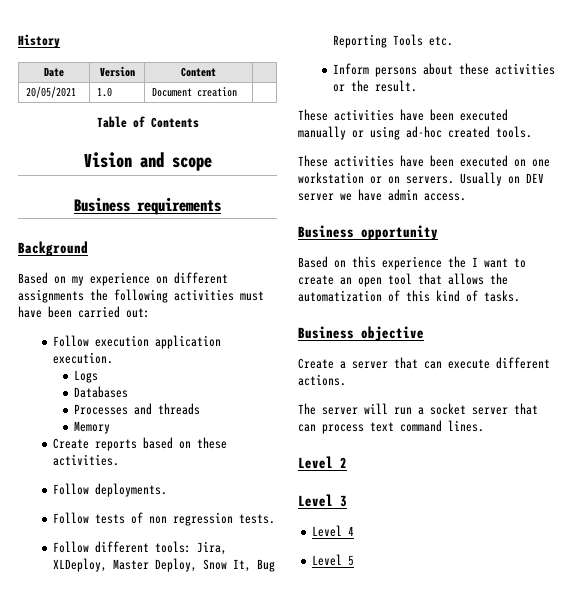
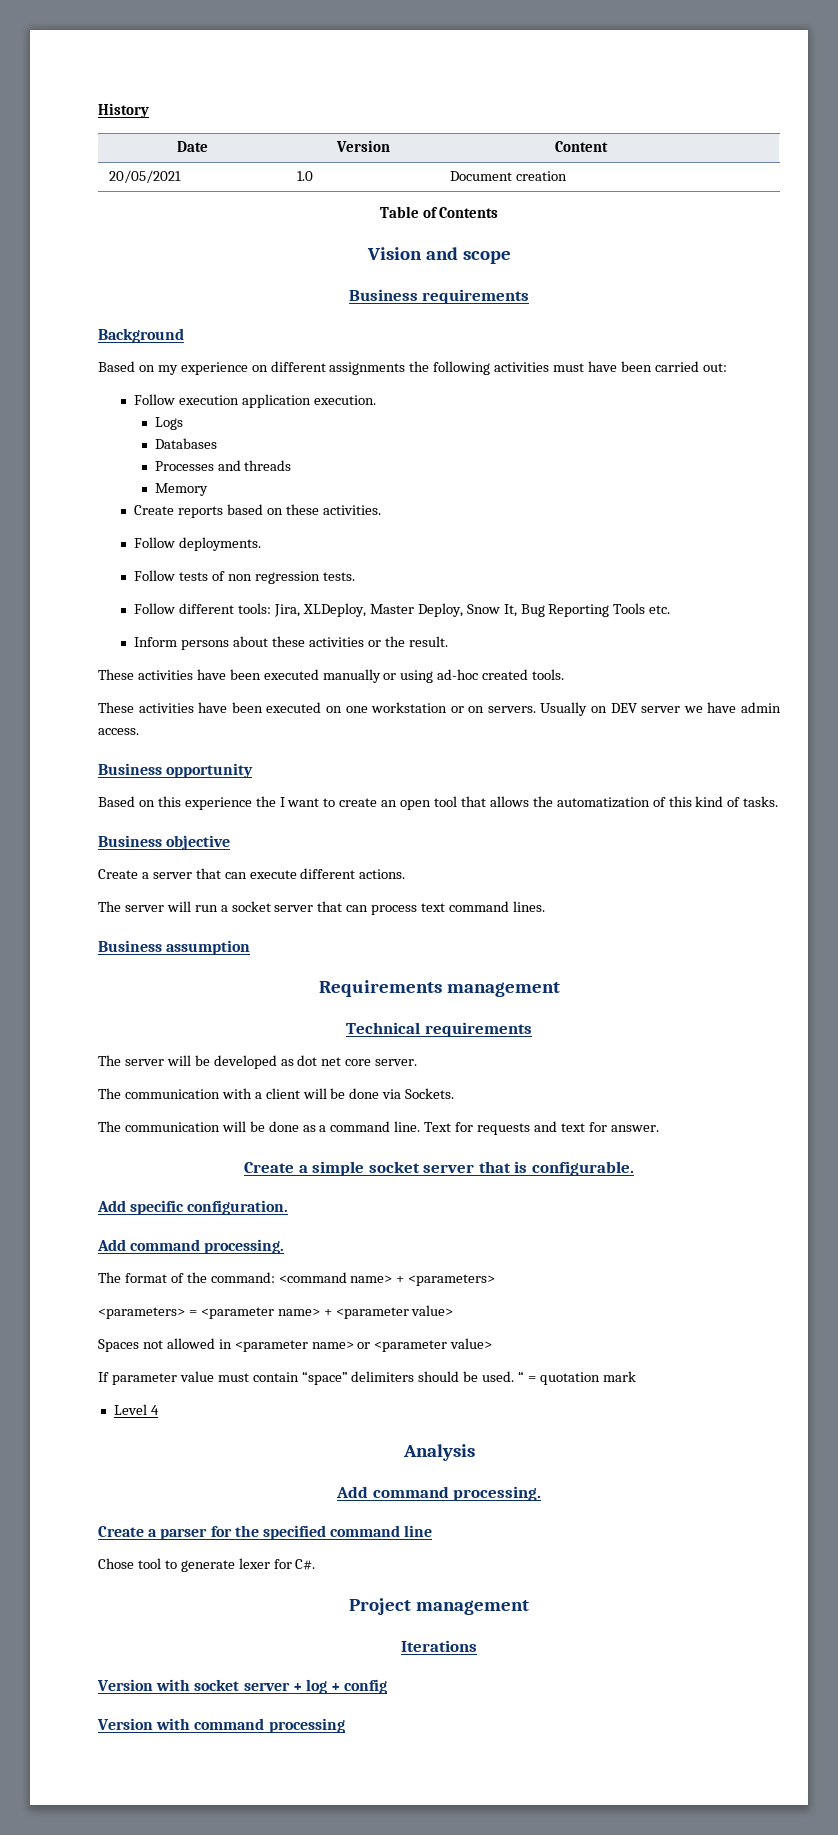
- Level 2
- Level 3
+ Business assumption
+ Requirements management
+ Technical requirements
+ The server will be developed as dot net core server.
+ The communication with a client will be done via Sockets.
+ The communication will be done as a command line. Text for requests and text for answer.
+ Create a simple socket server that is configurable.
+ Add specific configuration.
+ Add command processing.
+ The format of the command: <command name> + <parameters>
+ <parameters> = <parameter name> + <parameter value>
+ Spaces not allowed in <parameter name> or <parameter value>
+ If parameter value must contain “space” delimiters should be used. “ = quotation mark
  Level 4
- Level 5
+ Analysis
+ Add command processing.
+ Create a parser for the specified command line
+ Chose tool to generate lexer for C#.
+ Project management
+ Iterations
+ Version with socket server + log + config
+ Version with command processing

